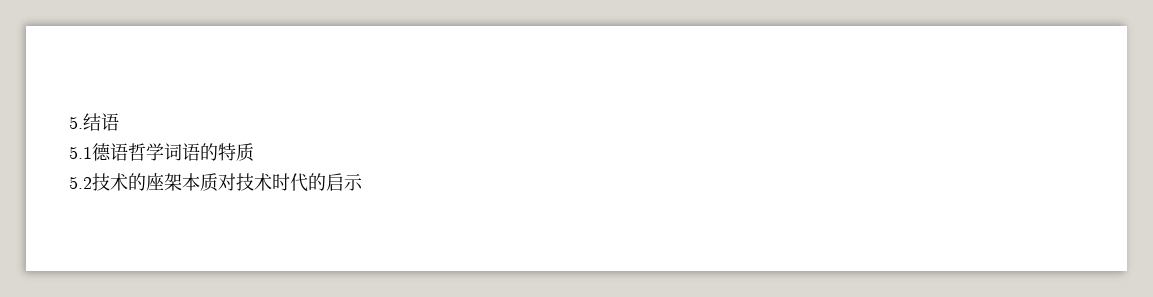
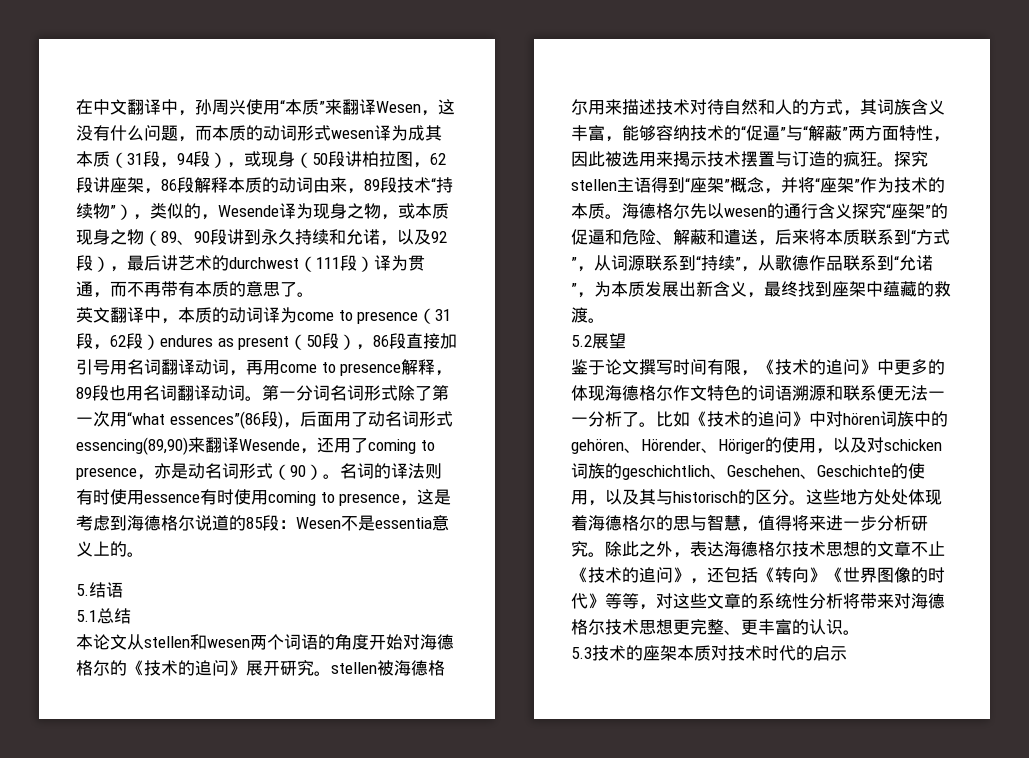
+ 在中文翻译中，孙周兴使用“本质”来翻译Wesen，这没有什么问题，而本质的动词形式wesen译为成其本质（31段，94段），或现身（50段讲柏拉图，62段讲座架，86段解释本质的动词由来，89段技术“持续物”），类似的，Wesende译为现身之物，或本质现身之物（89、90段讲到永久持续和允诺，以及92段），最后讲艺术的durchwest（111段）译为贯通，而不再带有本质的意思了。
+ 英文翻译中，本质的动词译为come to presence（31段，62段）endures as present（50段），86段直接加引号用名词翻译动词，再用come to presence解释，89段也用名词翻译动词。第一分词名词形式除了第一次用“what essences”(86段)，后面用了动名词形式essencing(89,90)来翻译Wesende，还用了coming to presence，亦是动名词形式（90）。名词的译法则有时使用essence有时使用coming to presence，这是考虑到海德格尔说道的85段：Wesen不是essentia意义上的。
  5.结语
- 5.1德语哲学词语的特质
- 5.2技术的座架本质对技术时代的启示
+ 5.1总结
+ 本论文从stellen和wesen两个词语的角度开始对海德格尔的《技术的追问》展开研究。stellen被海德格尔用来描述技术对待自然和人的方式，其词族含义丰富，能够容纳技术的“促逼”与“解蔽”两方面特性，因此被选用来揭示技术摆置与订造的疯狂。探究stellen主语得到“座架”概念，并将“座架”作为技术的本质。海德格尔先以wesen的通行含义探究“座架”的促逼和危险、解蔽和遣送，后来将本质联系到“方式”，从词源联系到“持续”，从歌德作品联系到“允诺”，为本质发展出新含义，最终找到座架中蕴藏的救渡。
+ 5.2展望
+ 鉴于论文撰写时间有限，《技术的追问》中更多的体现海德格尔作文特色的词语溯源和联系便无法一一分析了。比如《技术的追问》中对hören词族中的gehören、Hörender、Höriger的使用，以及对schicken词族的geschichtlich、Geschehen、Geschichte的使用，以及其与historisch的区分。这些地方处处体现着海德格尔的思与智慧，值得将来进一步分析研究。除此之外，表达海德格尔技术思想的文章不止《技术的追问》，还包括《转向》《世界图像的时代》等等，对这些文章的系统性分析将带来对海德格尔技术思想更完整、更丰富的认识。
+ 5.3技术的座架本质对技术时代的启示

